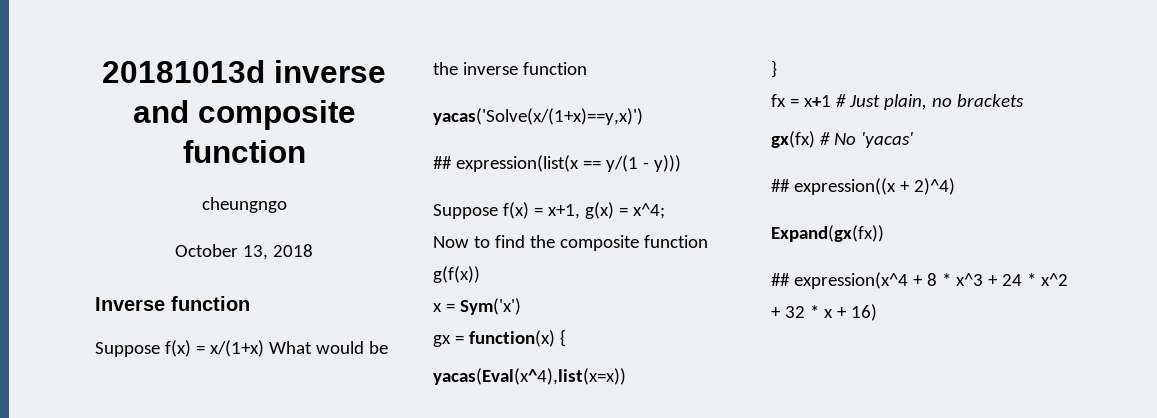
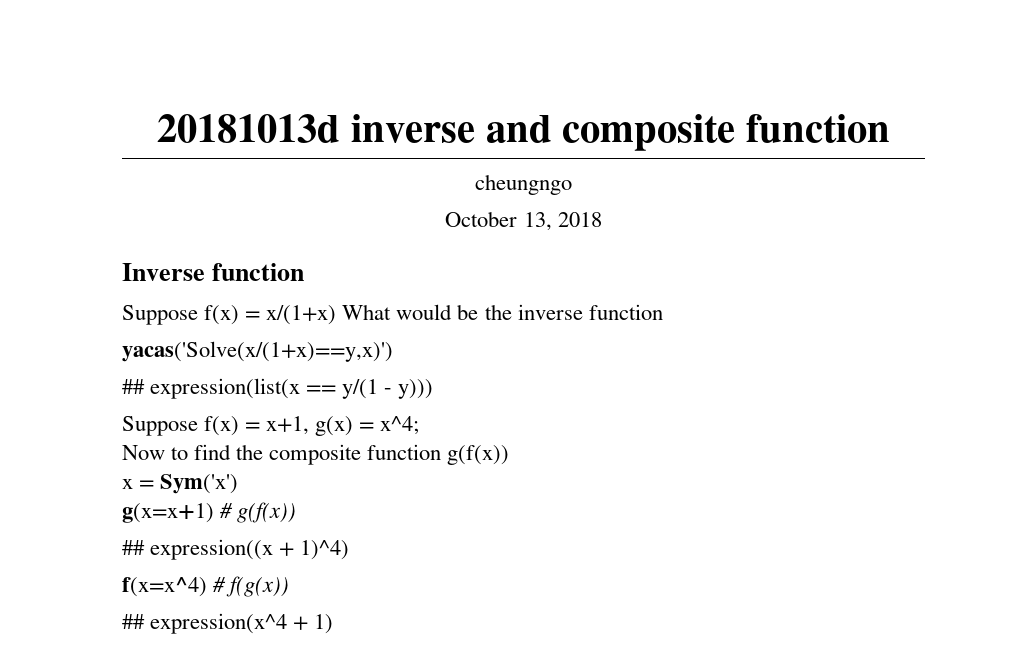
- gx = function(x) {
- yacas(Eval(x^4),list(x=x))
- }
- fx = x+1 # Just plain, no brackets
- gx(fx) # No 'yacas'
+ g(x=x+1) # g(f(x))
- ## expression((x + 2)^4)
- Expand(gx(fx))
+ ## expression((x + 1)^4)
+ f(x=x^4) # f(g(x))
- ## expression(x^4 + 8 * x^3 + 24 * x^2 + 32 * x + 16)
+ ## expression(x^4 + 1)

